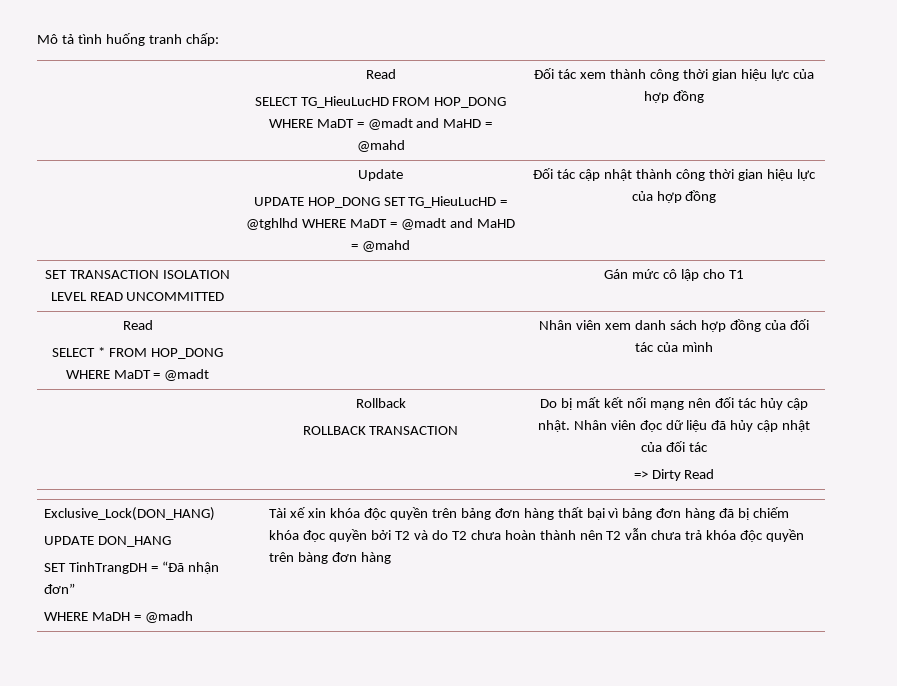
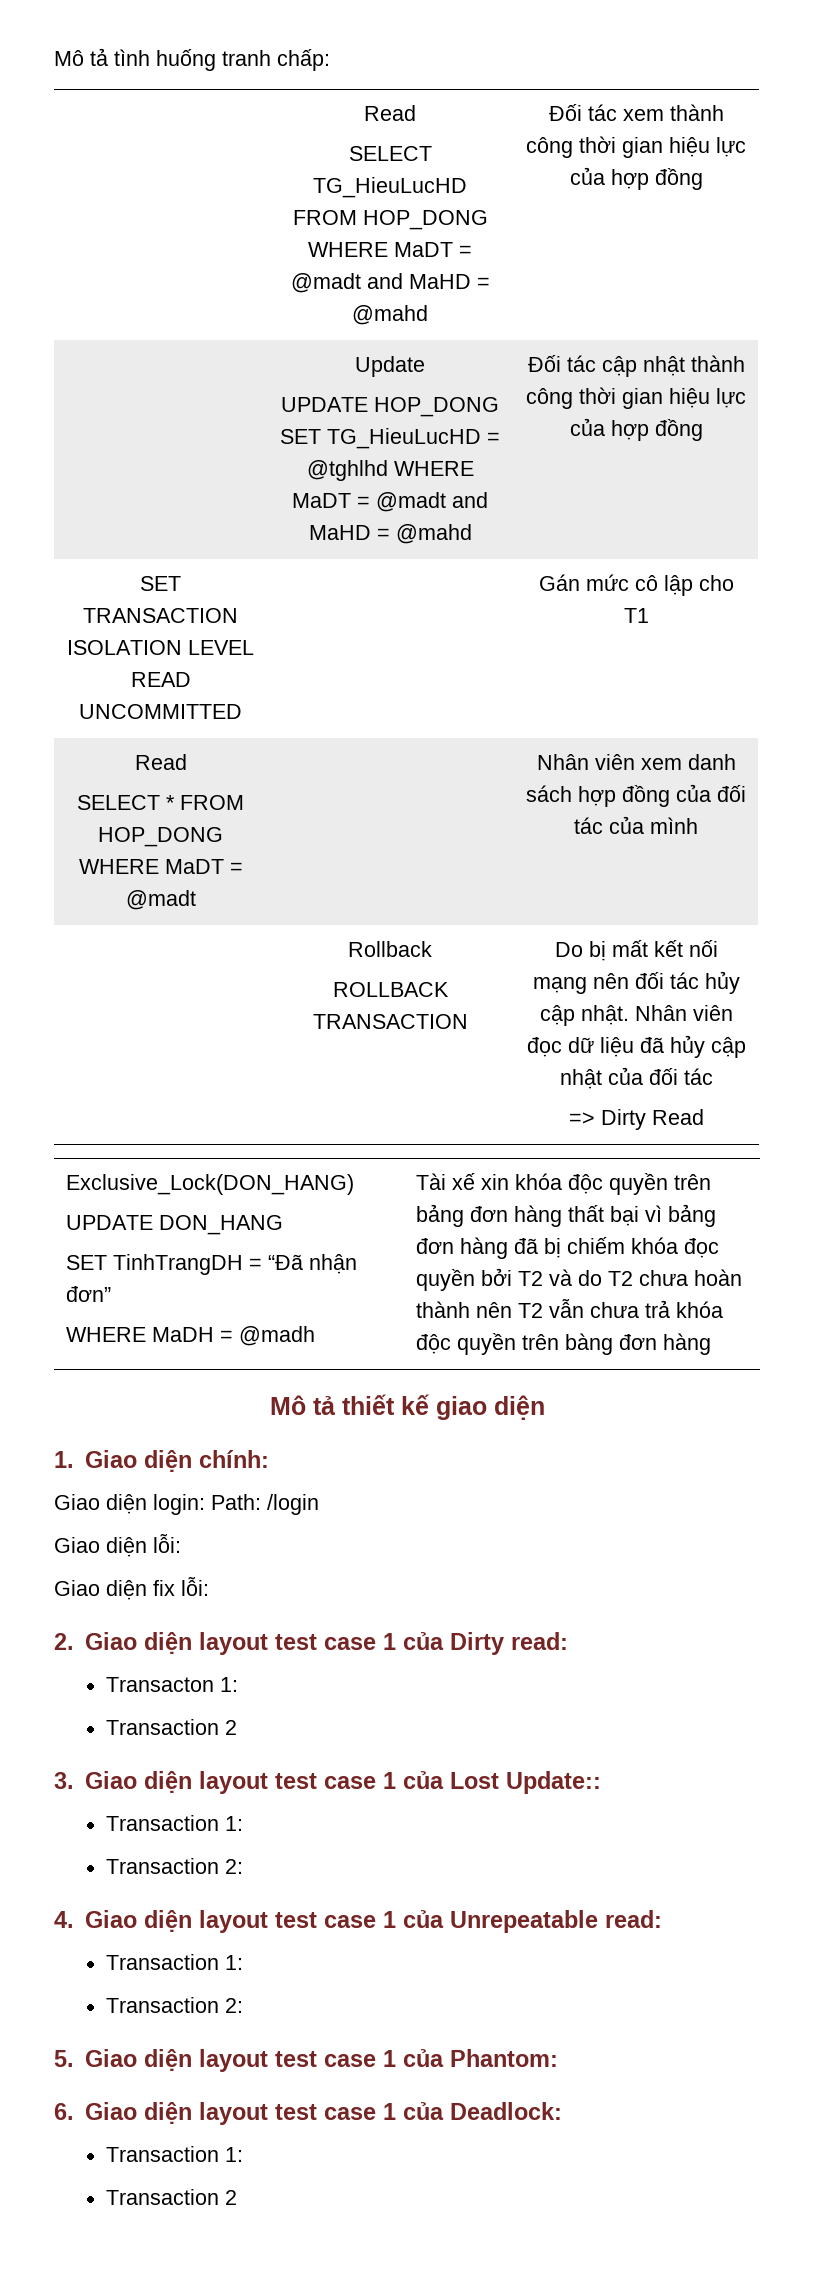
+ Mô tả thiết kế giao diện
+ 1. Giao diện chính:
+ Giao diện login: Path: /login
+ Giao diện lỗi:
+ Giao diện fix lỗi:
+ 2. Giao diện layout test case 1 của Dirty read:
+ Transacton 1:
+ Transaction 2
+ 3. Giao diện layout test case 1 của Lost Update::
+ Transaction 1:
+ Transaction 2:
+ 4. Giao diện layout test case 1 của Unrepeatable read:
+ Transaction 1:
+ Transaction 2:
+ 5. Giao diện layout test case 1 của Phantom:
+ 6. Giao diện layout test case 1 của Deadlock:
+ Transaction 1:
+ Transaction 2

